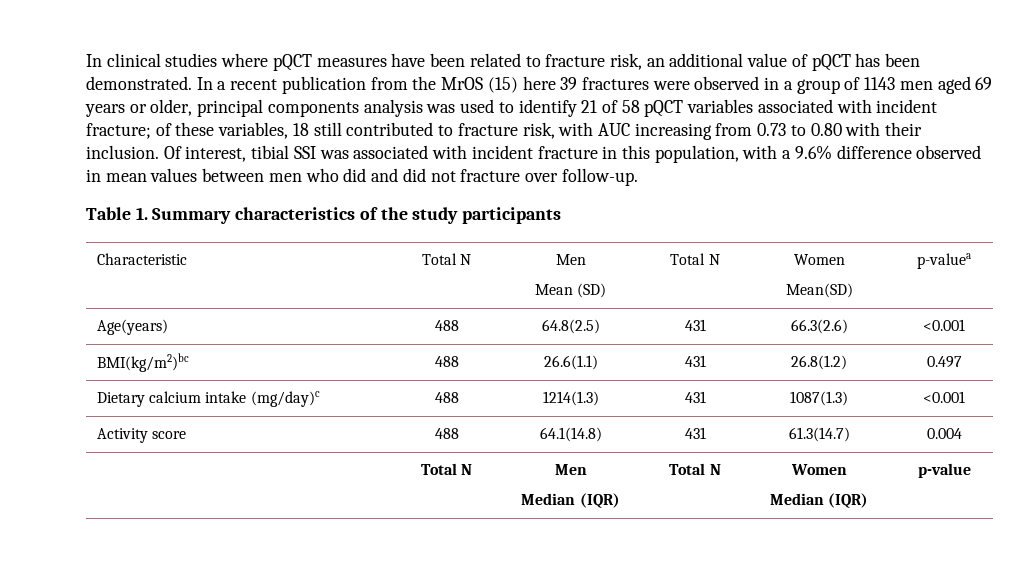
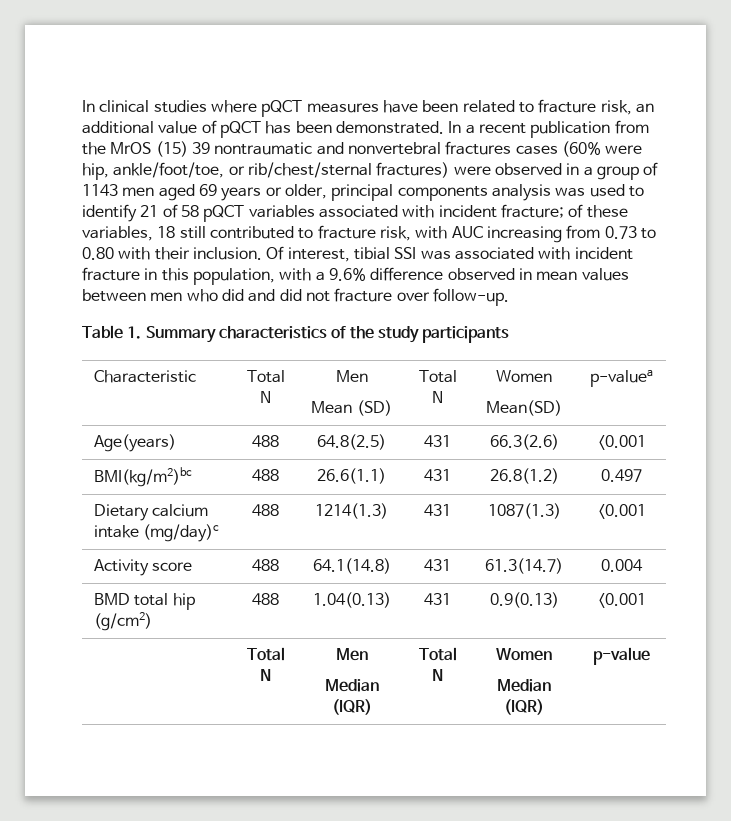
- In a recent publication from the MrOS (15) here 39 fractures were observed in a group of 1143 men aged 69 years or older, principal components analysis was used to identify 21 of 58 pQCT variables associated with incident fracture; of these variables, 18 still contributed to fracture risk, with AUC increasing from 0.73 to 0.80 with their inclusion.
+ In a recent publication from the MrOS (15) 39 nontraumatic and nonvertebral fractures cases (60% were hip, ankle/foot/toe, or rib/chest/sternal fractures) were observed in a group of 1143 men aged 69 years or older, principal components analysis was used to identify 21 of 58 pQCT variables associated with incident fracture; of these variables, 18 still contributed to fracture risk, with AUC increasing from 0.73 to 0.80 with their inclusion.
+ BMD total hip (g/cm2) | 488 | 1.04(0.13) | 431 | 0.9(0.13) | <0.001

